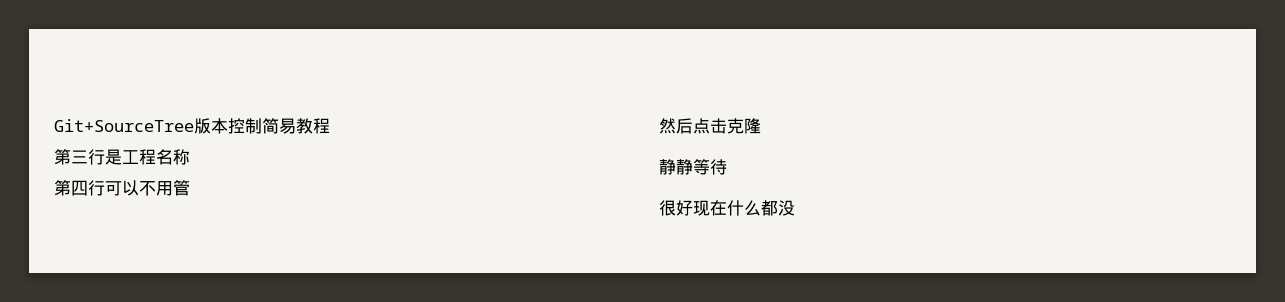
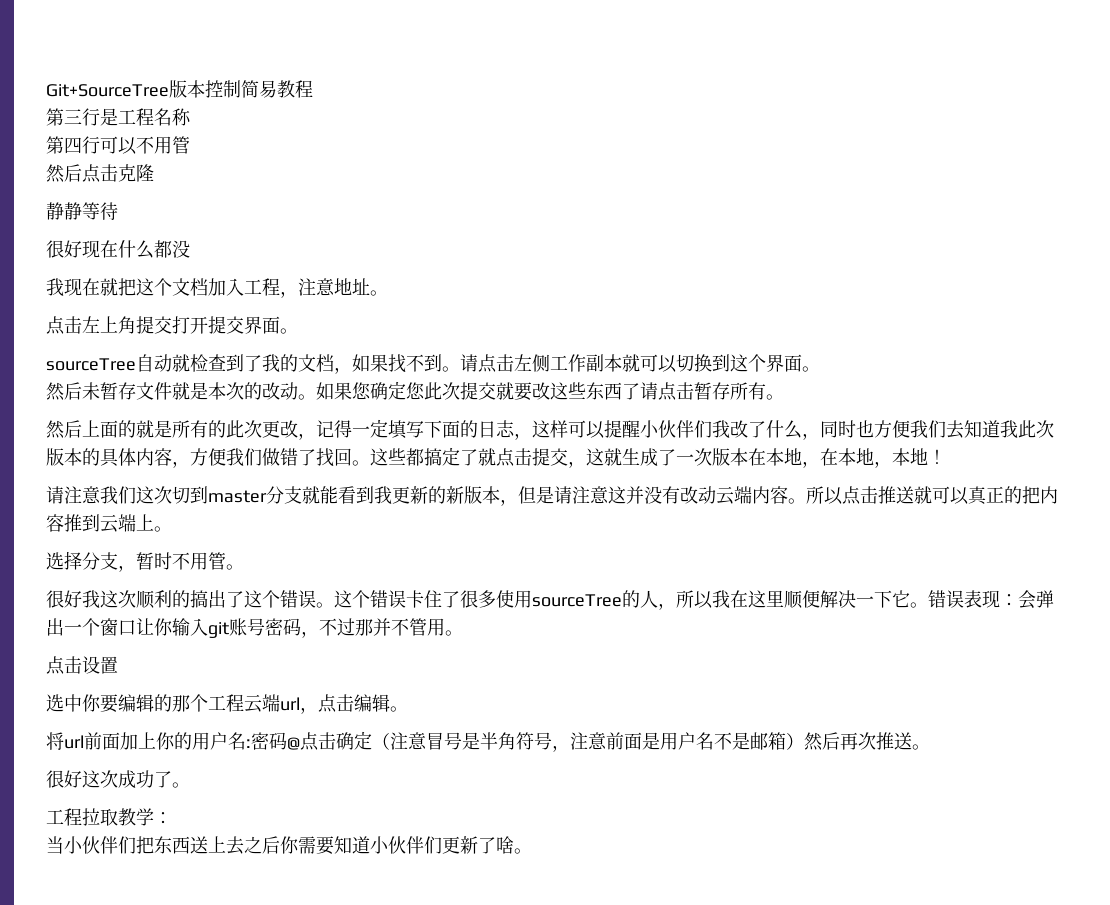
+ 我现在就把这个文档加入工程，注意地址。
+ 点击左上角提交打开提交界面。
+ sourceTree自动就检查到了我的文档，如果找不到。请点击左侧工作副本就可以切换到这个界面。
+ 然后未暂存文件就是本次的改动。如果您确定您此次提交就要改这些东西了请点击暂存所有。
+ 然后上面的就是所有的此次更改，记得一定填写下面的日志，这样可以提醒小伙伴们我改了什么，同时也方便我们去知道我此次版本的具体内容，方便我们做错了找回。这些都搞定了就点击提交，这就生成了一次版本在本地，在本地，本地！
+ 请注意我们这次切到master分支就能看到我更新的新版本，但是请注意这并没有改动云端内容。所以点击推送就可以真正的把内容推到云端上。
+ 选择分支，暂时不用管。
+ 很好我这次顺利的搞出了这个错误。这个错误卡住了很多使用sourceTree的人，所以我在这里顺便解决一下它。错误表现：会弹出一个窗口让你输入git账号密码，不过那并不管用。
+ 点击设置
+ 选中你要编辑的那个工程云端url，点击编辑。
+ 将url前面加上你的用户名:密码@点击确定（注意冒号是半角符号，注意前面是用户名不是邮箱）然后再次推送。
+ 很好这次成功了。
+ 工程拉取教学：
+ 当小伙伴们把东西送上去之后你需要知道小伙伴们更新了啥。

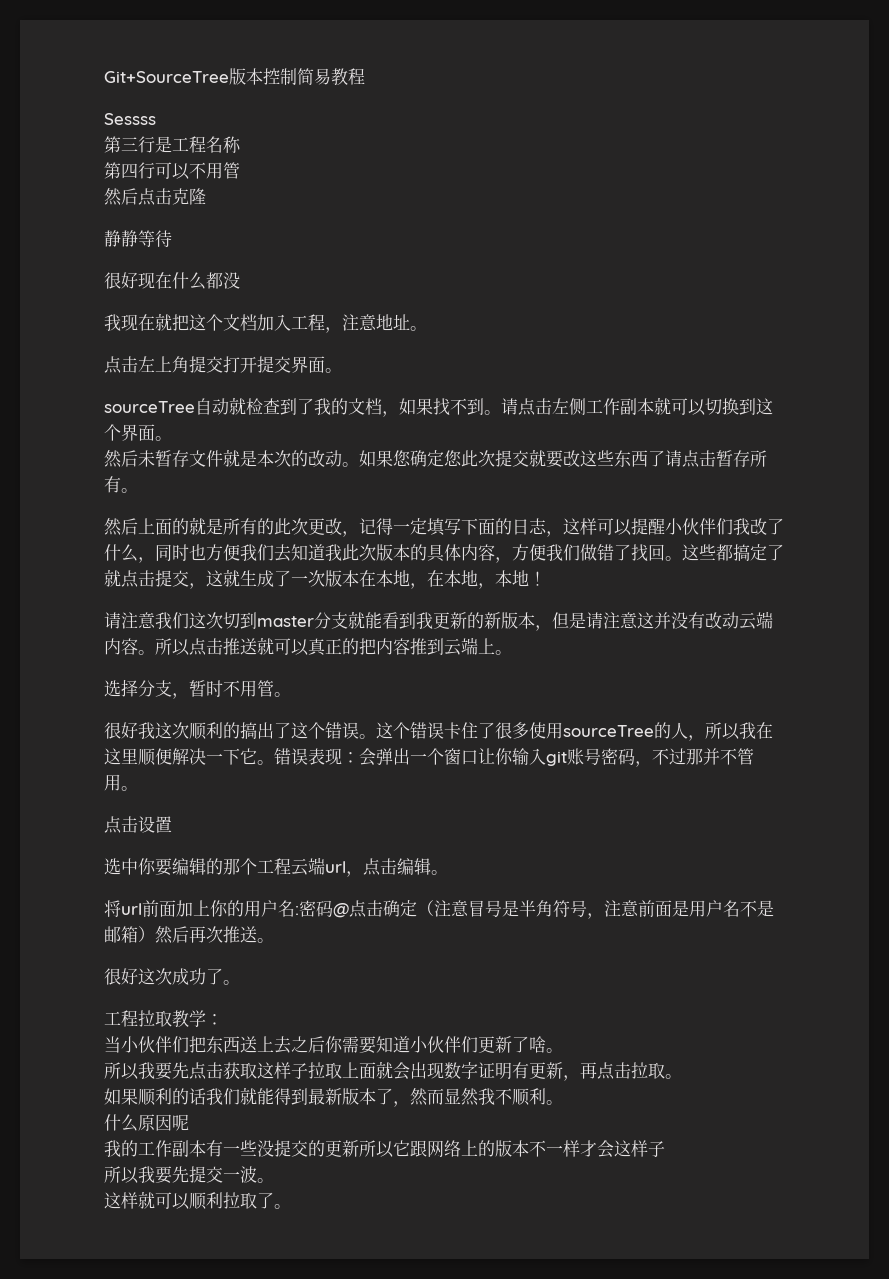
+ Sessss
+ 所以我要先点击获取这样子拉取上面就会出现数字证明有更新，再点击拉取。
+ 如果顺利的话我们就能得到最新版本了，然而显然我不顺利。
+ 什么原因呢
+ 我的工作副本有一些没提交的更新所以它跟网络上的版本不一样才会这样子
+ 所以我要先提交一波。
+ 这样就可以顺利拉取了。

